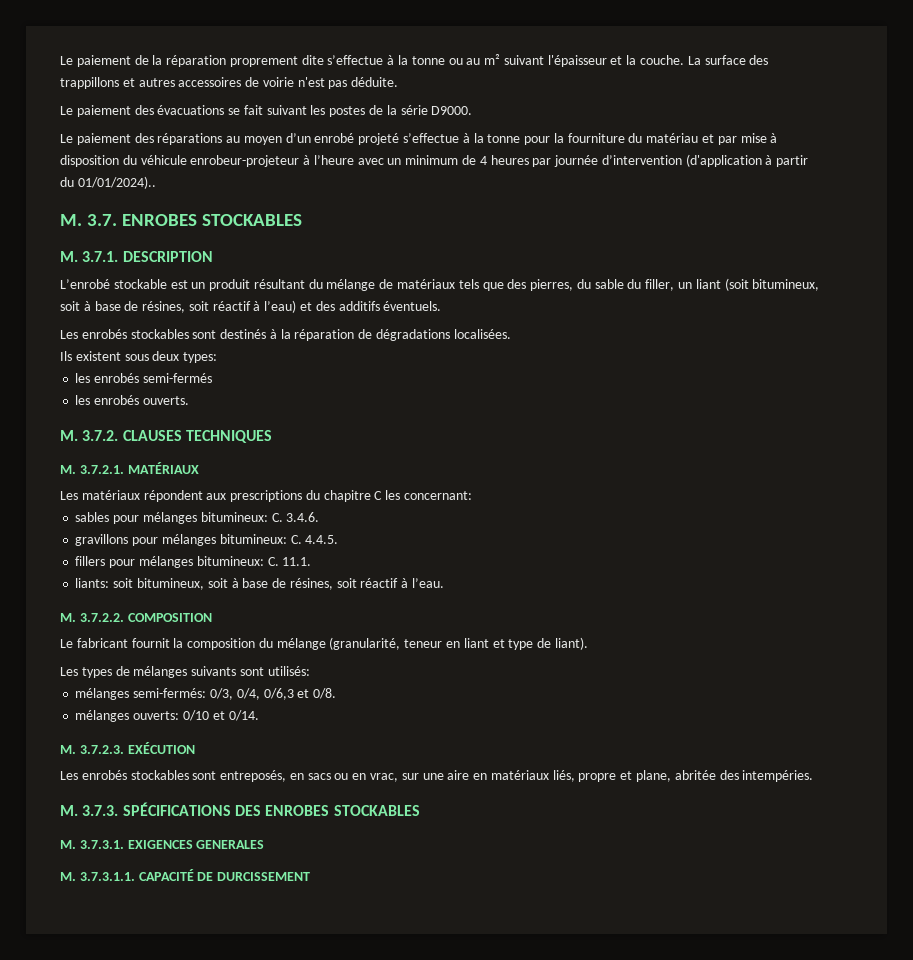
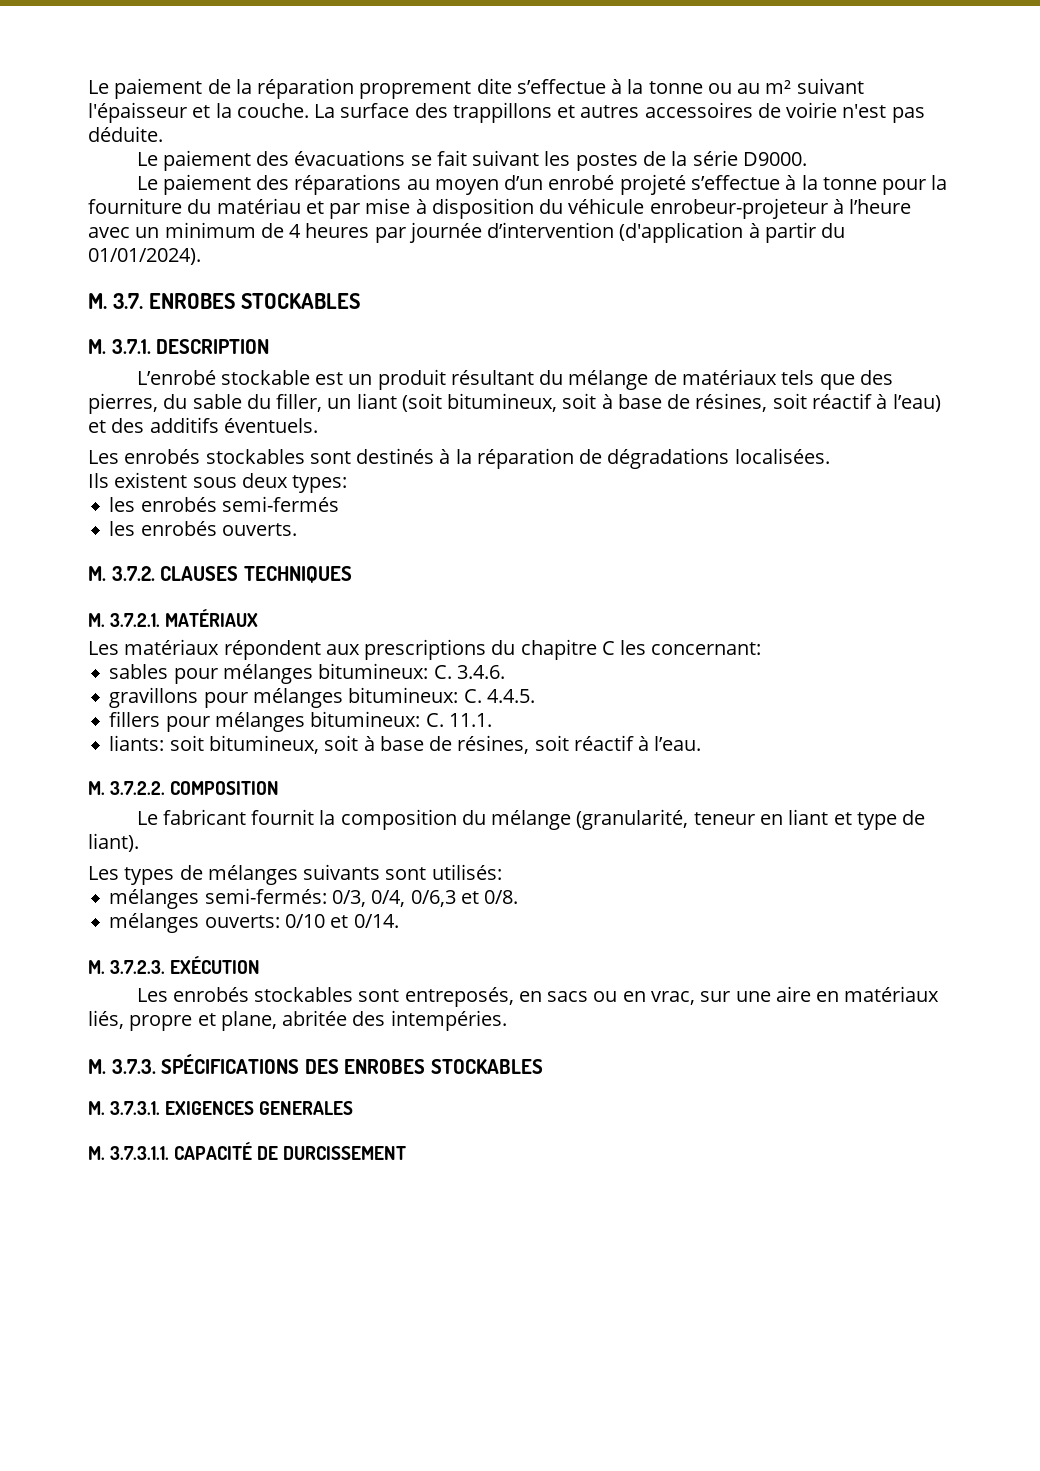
- Le paiement des réparations au moyen d’un enrobé projeté s’effectue à la tonne pour la fourniture du matériau et par mise à disposition du véhicule enrobeur-projeteur à l’heure avec un minimum de 4 heures par journée d’intervention (d'application à partir du 01/01/2024)..
+ Le paiement des réparations au moyen d’un enrobé projeté s’effectue à la tonne pour la fourniture du matériau et par mise à disposition du véhicule enrobeur-projeteur à l’heure avec un minimum de 4 heures par journée d’intervention (d'application à partir du 01/01/2024).

